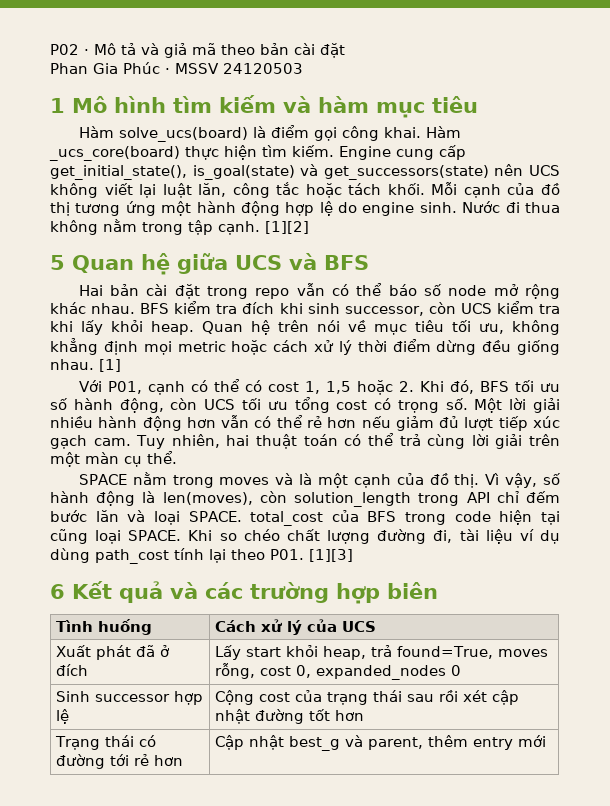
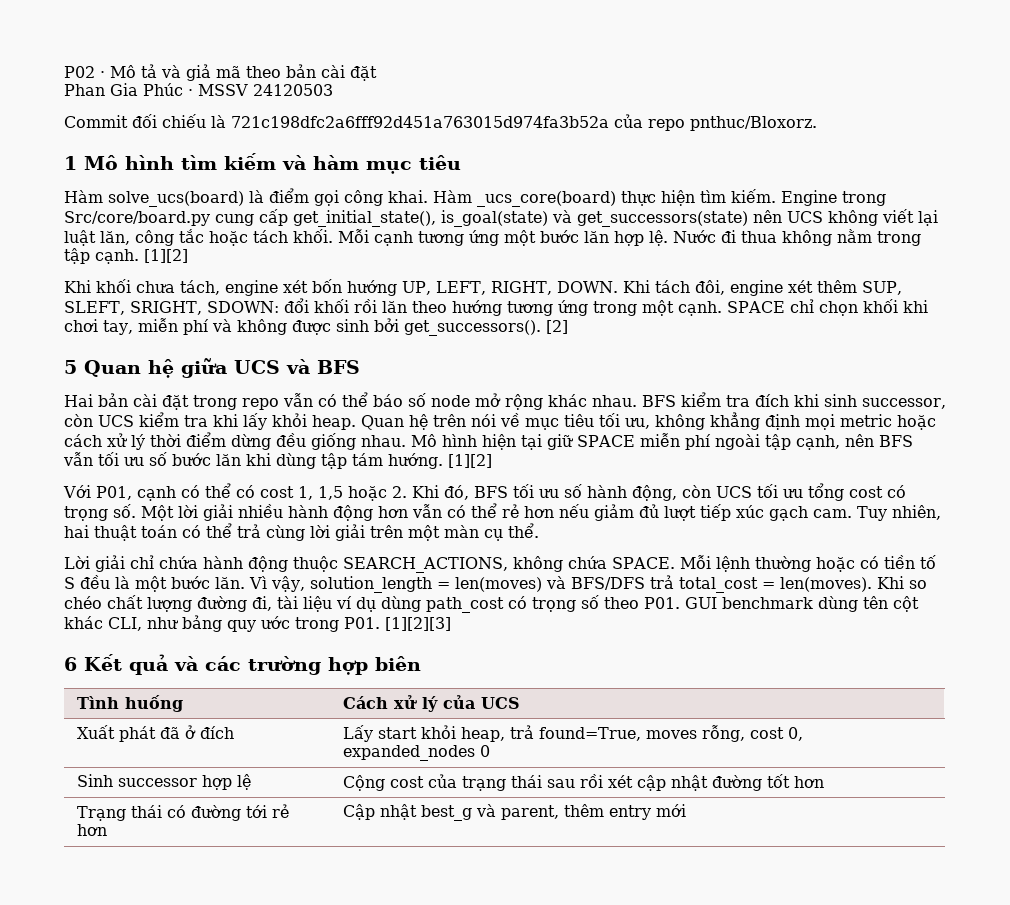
+ Commit đối chiếu là 721c198dfc2a6fff92d451a763015d974fa3b52a của repo pnthuc/Bloxorz.
- Engine cung cấp get_initial_state(), is_goal(state) và get_successors(state) nên UCS không viết lại luật lăn, công tắc hoặc tách khối.
+ Engine trong Src/core/board.py cung cấp get_initial_state(), is_goal(state) và get_successors(state) nên UCS không viết lại luật lăn, công tắc hoặc tách khối.
- Mỗi cạnh của đồ thị tương ứng một hành động hợp lệ do engine sinh.
+ Mỗi cạnh tương ứng một bước lăn hợp lệ.
+ Khi khối chưa tách, engine xét bốn hướng UP, LEFT, RIGHT, DOWN. Khi tách đôi, engine xét thêm SUP, SLEFT, SRIGHT, SDOWN: đổi khối rồi lăn theo hướng tương ứng trong một cạnh. SPACE chỉ chọn khối khi chơi tay, miễn phí và không được sinh bởi get_successors(). [2]
- [1]
+ Mô hình hiện tại giữ SPACE miễn phí ngoài tập cạnh, nên BFS vẫn tối ưu số bước lăn khi dùng tập tám hướng. [1][2]
- SPACE nằm trong moves và là một cạnh của đồ thị. Vì vậy, số hành động là len(moves), còn solution_length trong API chỉ đếm bước lăn và loại SPACE. total_cost của BFS trong code hiện tại cũng loại SPACE.
+ Lời giải chỉ chứa hành động thuộc SEARCH_ACTIONS, không chứa SPACE. Mỗi lệnh thường hoặc có tiền tố S đều là một bước lăn. Vì vậy, solution_length = len(moves) và BFS/DFS trả total_cost = len(moves).
- Khi so chéo chất lượng đường đi, tài liệu ví dụ dùng path_cost tính lại theo P01. [1][3]
+ Khi so chéo chất lượng đường đi, tài liệu ví dụ dùng path_cost có trọng số theo P01. GUI benchmark dùng tên cột khác CLI, như bảng quy ước trong P01. [1][2][3]

